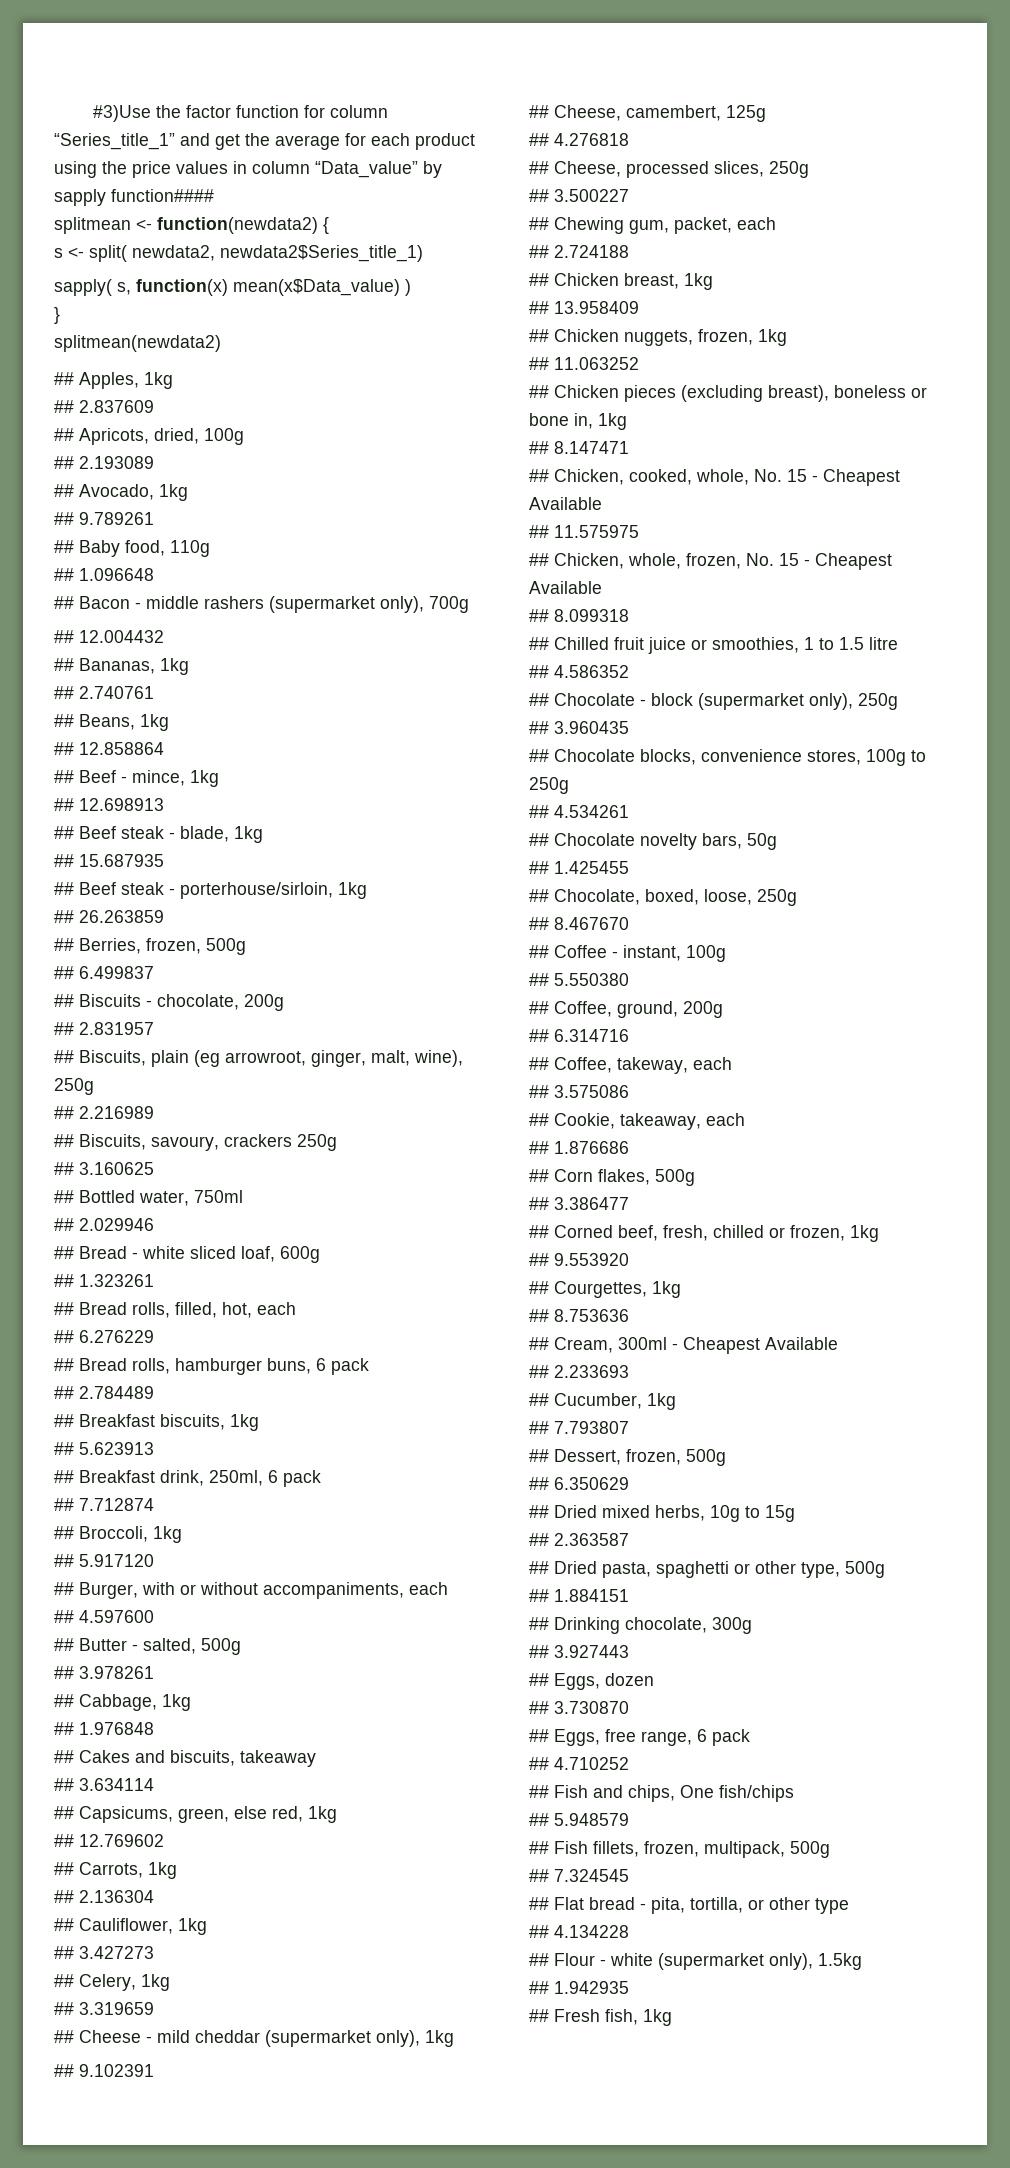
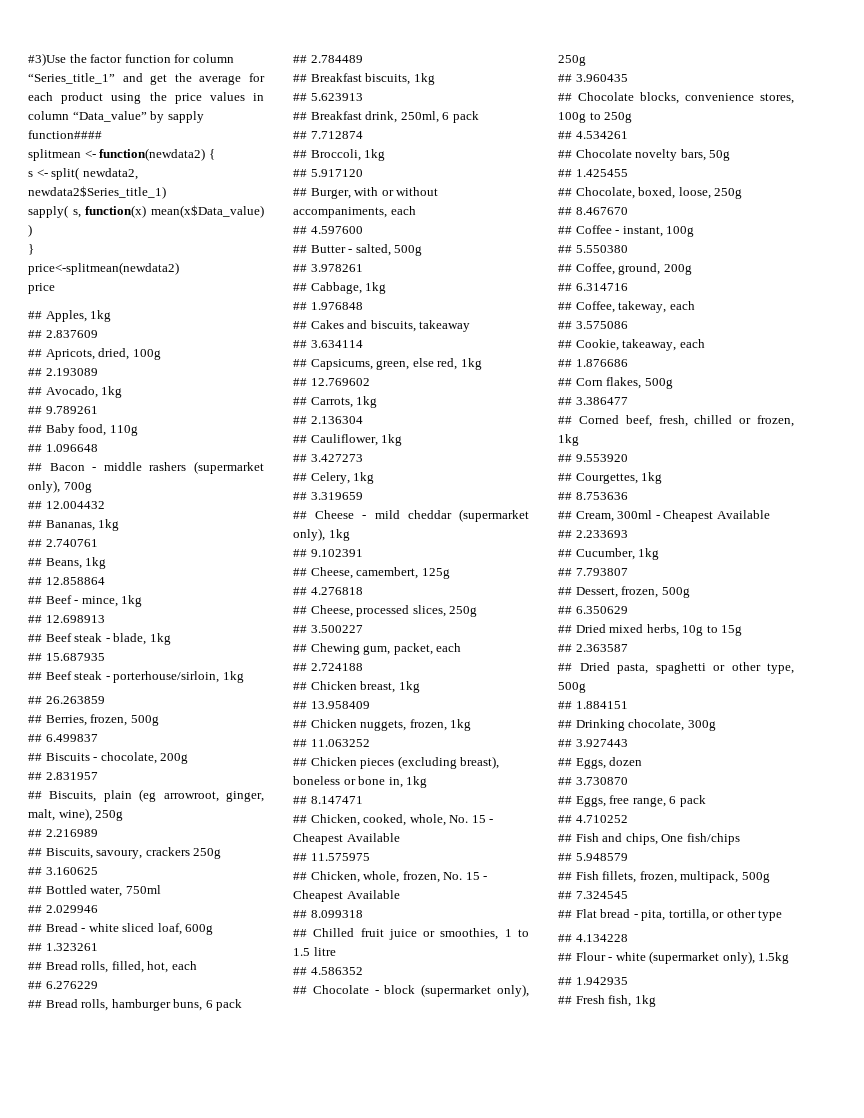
- splitmean(newdata2)
+ price<-splitmean(newdata2)
+ price

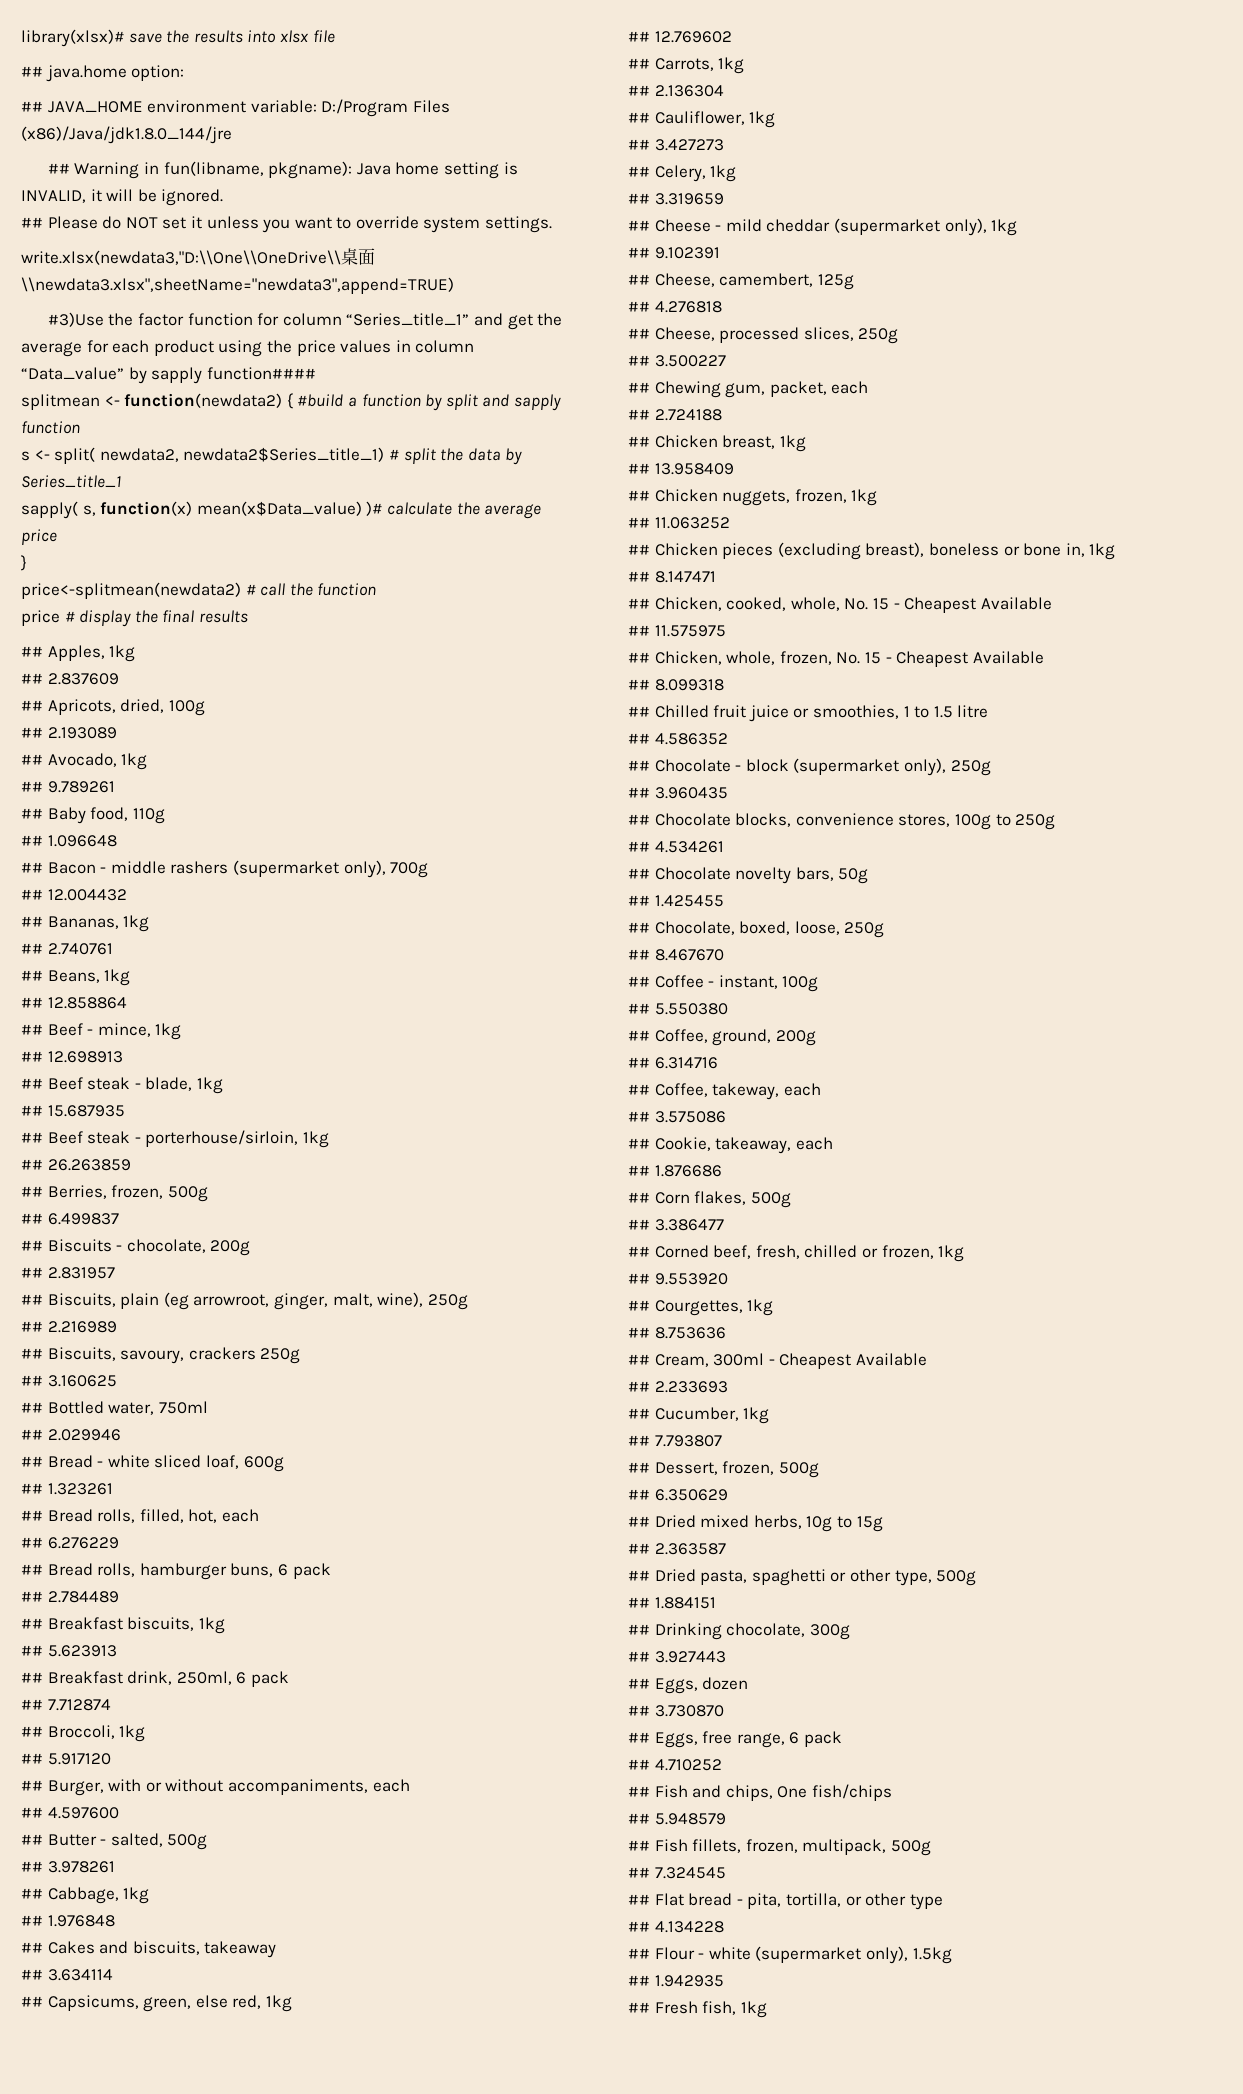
+ library(xlsx)# save the results into xlsx file
+ ## java.home option:
+ ## JAVA_HOME environment variable: D:/Program Files (x86)/Java/jdk1.8.0_144/jre
+ ## Warning in fun(libname, pkgname): Java home setting is INVALID, it will be ignored.
+ ## Please do NOT set it unless you want to override system settings.
+ write.xlsx(newdata3,"D:\\One\\OneDrive\\桌面\\newdata3.xlsx",sheetName="newdata3",append=TRUE)
- splitmean <- function(newdata2) {
+ splitmean <- function(newdata2) { #build a function by split and sapply function
- s <- split( newdata2, newdata2$Series_title_1)
- sapply( s, function(x) mean(x$Data_value) )
+ s <- split( newdata2, newdata2$Series_title_1) # split the data by Series_title_1
+ sapply( s, function(x) mean(x$Data_value) )# calculate the average price
  }
- price<-splitmean(newdata2)
- price
+ price<-splitmean(newdata2) # call the function
+ price # display the final results

